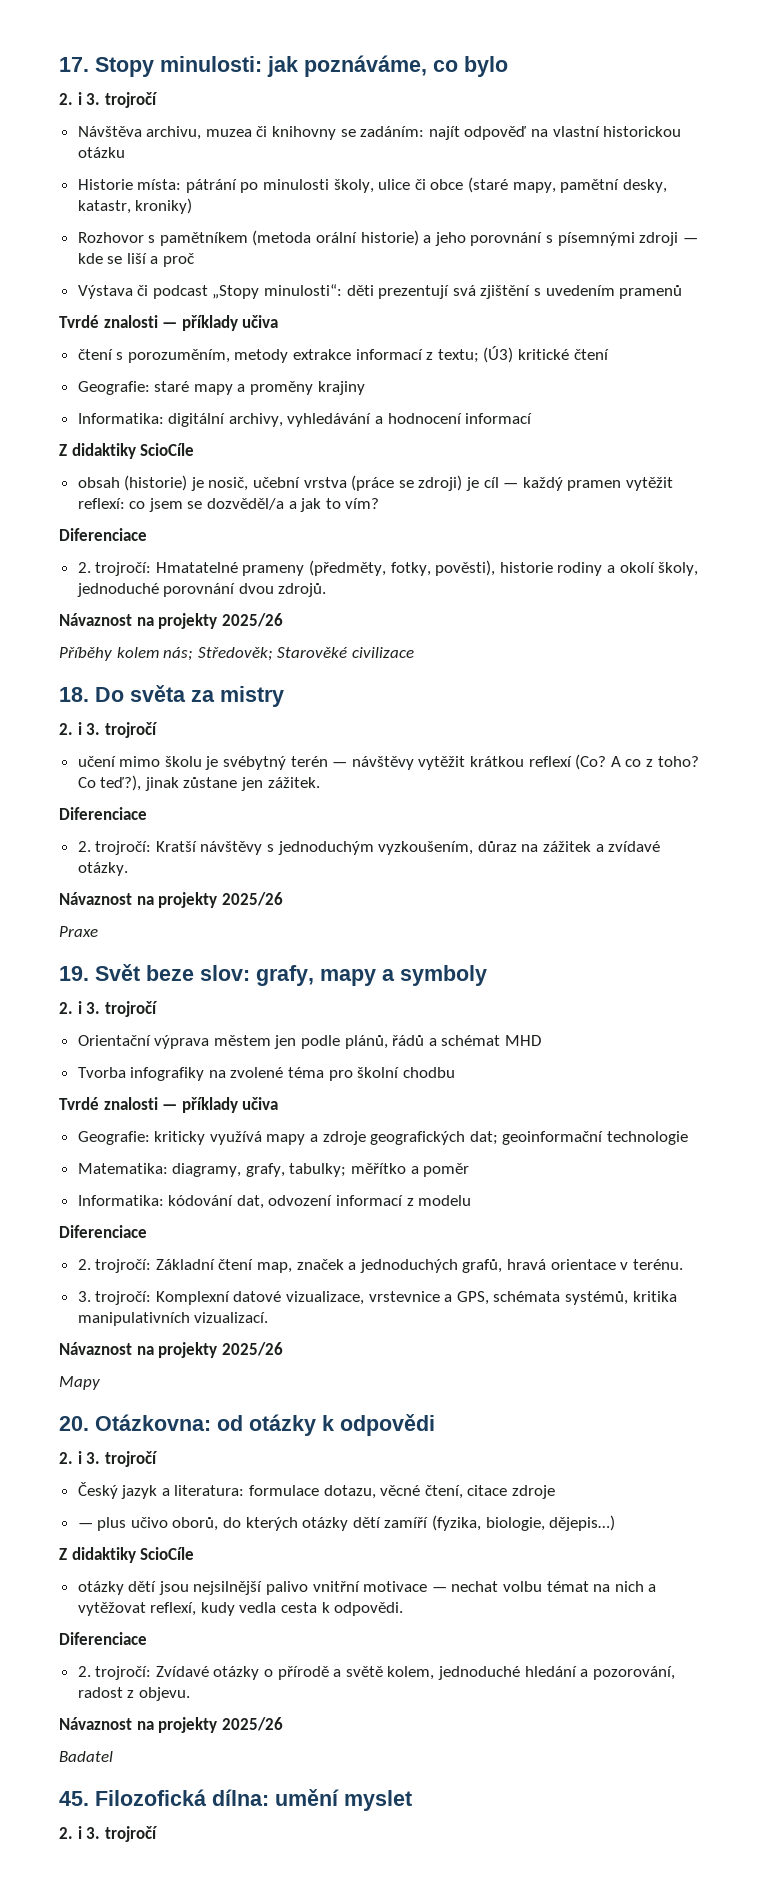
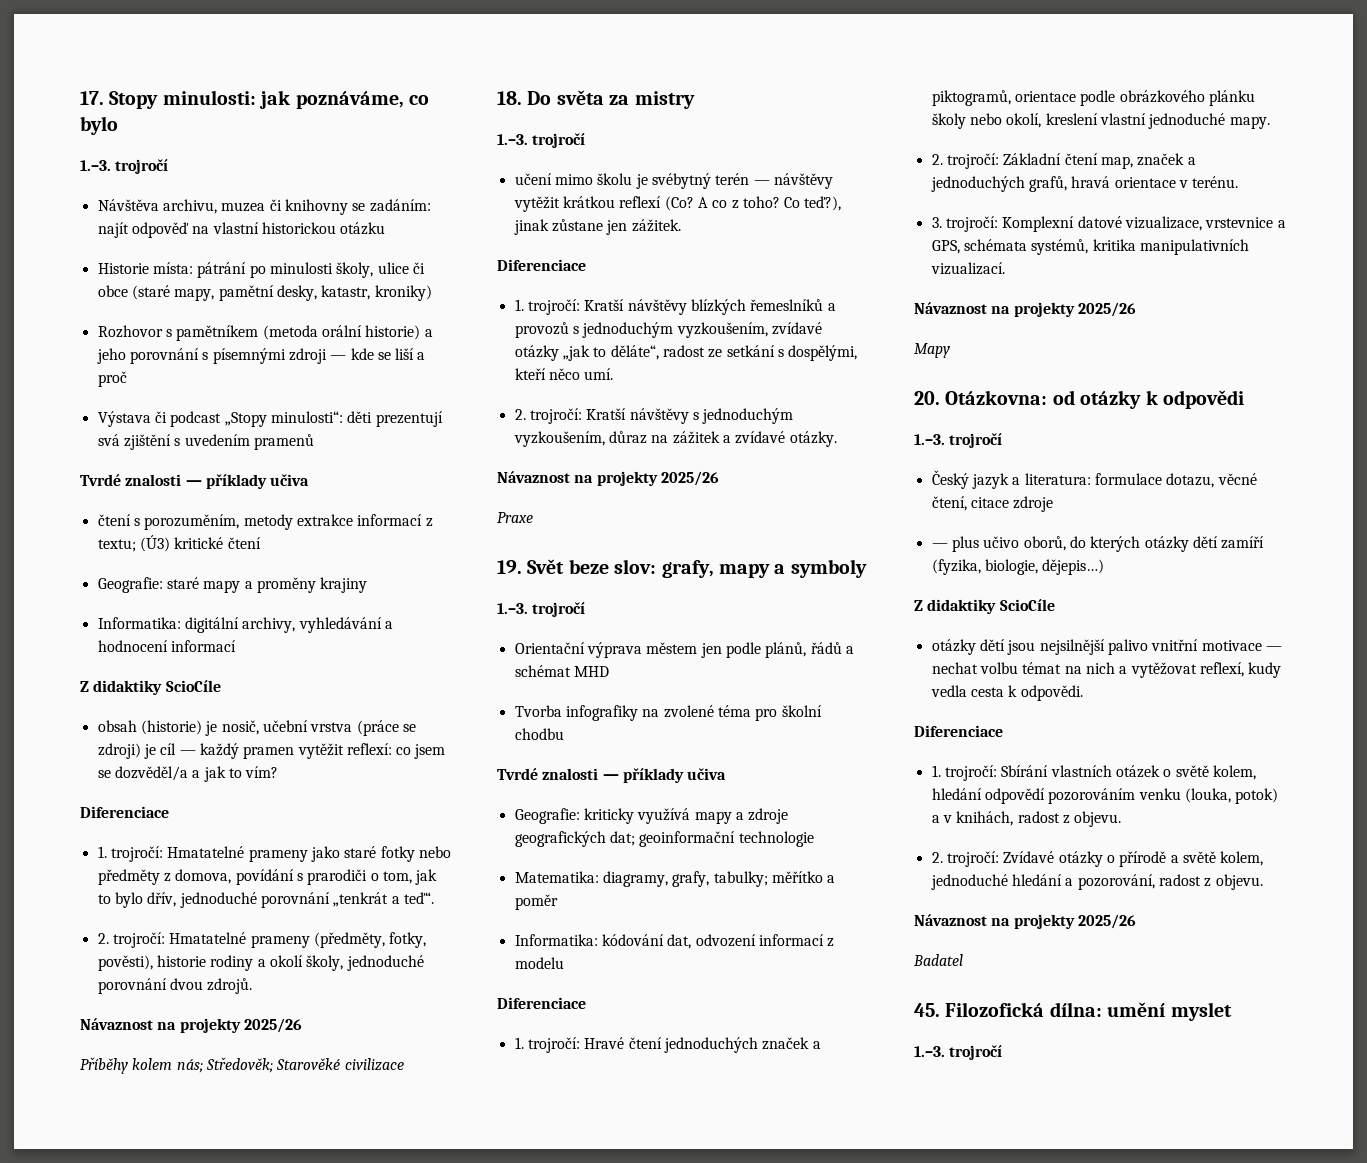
  17. Stopy minulosti: jak poznáváme, co bylo
- 2. i 3. trojročí
+ 1.–3. trojročí
+ 1. trojročí: Hmatatelné prameny jako staré fotky nebo předměty z domova, povídání s prarodiči o tom, jak to bylo dřív, jednoduché porovnání „tenkrát a teď“.
  18. Do světa za mistry
- 2. i 3. trojročí
+ 1.–3. trojročí
+ 1. trojročí: Kratší návštěvy blízkých řemeslníků a provozů s jednoduchým vyzkoušením, zvídavé otázky „jak to děláte“, radost ze setkání s dospělými, kteří něco umí.
  19. Svět beze slov: grafy, mapy a symboly
- 2. i 3. trojročí
+ 1.–3. trojročí
+ 1. trojročí: Hravé čtení jednoduchých značek a piktogramů, orientace podle obrázkového plánku školy nebo okolí, kreslení vlastní jednoduché mapy.
  20. Otázkovna: od otázky k odpovědi
- 2. i 3. trojročí
+ 1.–3. trojročí
+ 1. trojročí: Sbírání vlastních otázek o světě kolem, hledání odpovědí pozorováním venku (louka, potok) a v knihách, radost z objevu.
  45. Filozofická dílna: umění myslet
- 2. i 3. trojročí
+ 1.–3. trojročí

